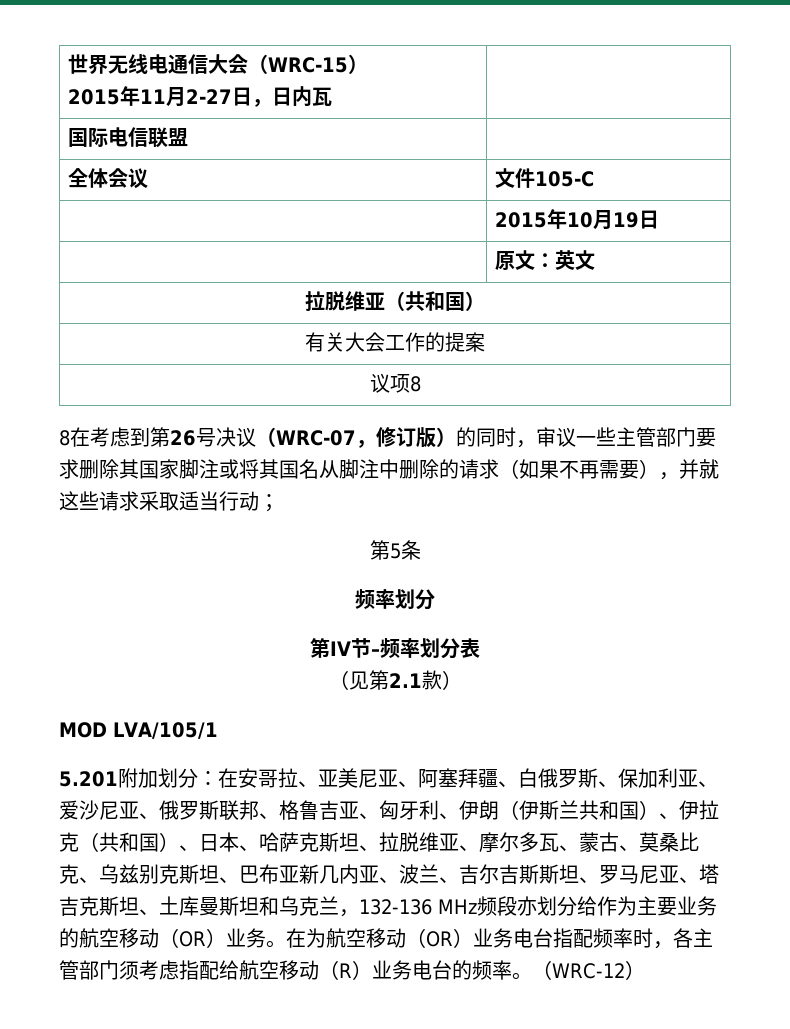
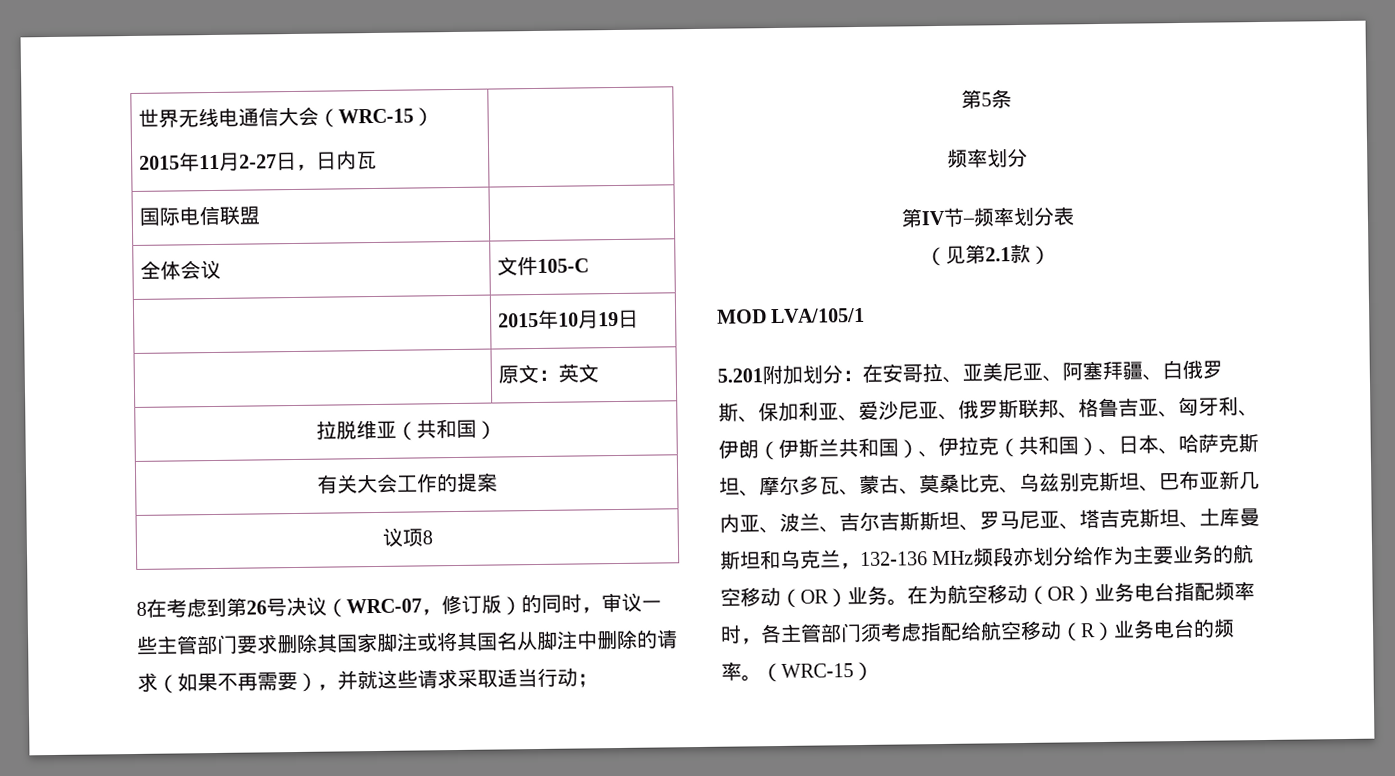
- 在安哥拉、亚美尼亚、阿塞拜疆、白俄罗斯、保加利亚、爱沙尼亚、俄罗斯联邦、格鲁吉亚、匈牙利、伊朗（伊斯兰共和国）、伊拉克（共和国）、日本、哈萨克斯坦、拉脱维亚、摩尔多瓦、蒙古、莫桑比克、乌兹别克斯坦、巴布亚新几内亚、波兰、吉尔吉斯斯坦、罗马尼亚、塔吉克斯坦、土库曼斯坦和乌克兰，132-136 MHz频段亦划分给作为主要业务的航空移动（OR）业务。
+ 在安哥拉、亚美尼亚、阿塞拜疆、白俄罗斯、保加利亚、爱沙尼亚、俄罗斯联邦、格鲁吉亚、匈牙利、伊朗（伊斯兰共和国）、伊拉克（共和国）、日本、哈萨克斯坦、摩尔多瓦、蒙古、莫桑比克、乌兹别克斯坦、巴布亚新几内亚、波兰、吉尔吉斯斯坦、罗马尼亚、塔吉克斯坦、土库曼斯坦和乌克兰，132-136 MHz频段亦划分给作为主要业务的航空移动（OR）业务。
- 在为航空移动（OR）业务电台指配频率时，各主管部门须考虑指配给航空移动（R）业务电台的频率。（WRC-12）
+ 在为航空移动（OR）业务电台指配频率时，各主管部门须考虑指配给航空移动（R）业务电台的频率。（WRC-15）

